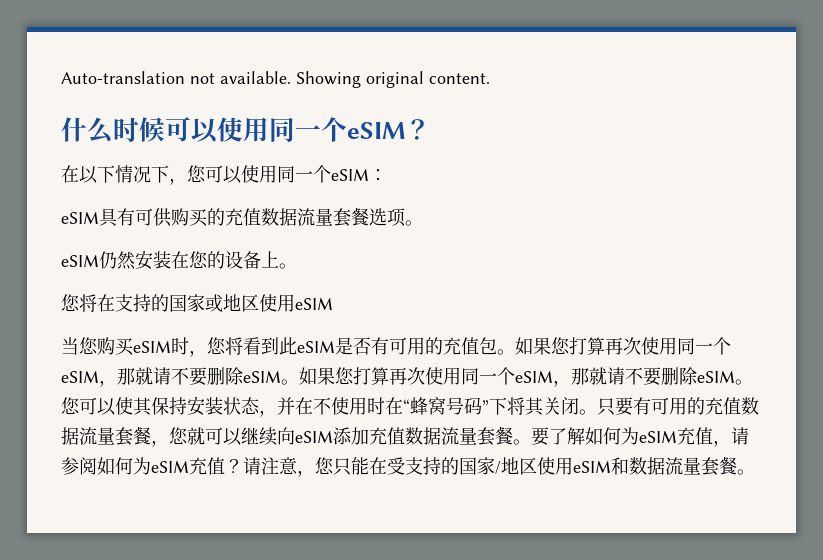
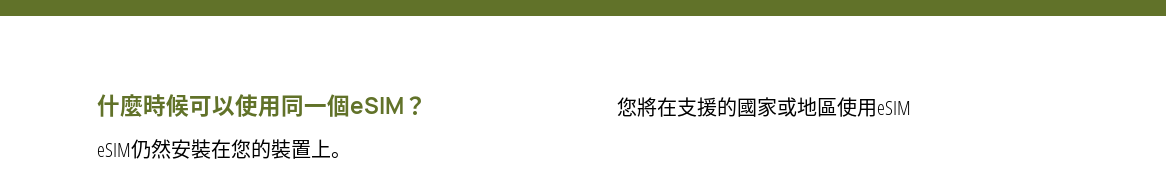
- Auto-translation not available. Showing original content.
- 什么时候可以使用同一个eSIM？
+ 什麼時候可以使用同一個eSIM？
- 在以下情况下，您可以使用同一个eSIM：
- eSIM具有可供购买的充值数据流量套餐选项。
- eSIM仍然安装在您的设备上。
+ eSIM仍然安裝在您的裝置上。
- 您将在支持的国家或地区使用eSIM
- 当您购买eSIM时，您将看到此eSIM是否有可用的充值包。如果您打算再次使用同一个eSIM，那就请不要删除eSIM。如果您打算再次使用同一个eSIM，那就请不要删除eSIM。您可以使其保持安装状态，并在不使用时在“蜂窝号码”下将其关闭。只要有可用的充值数据流量套餐，您就可以继续向eSIM添加充值数据流量套餐。要了解如何为eSIM充值，请参阅如何为eSIM充值？请注意，您只能在受支持的国家/地区使用eSIM和数据流量套餐。
+ 您將在支援的國家或地區使用eSIM

